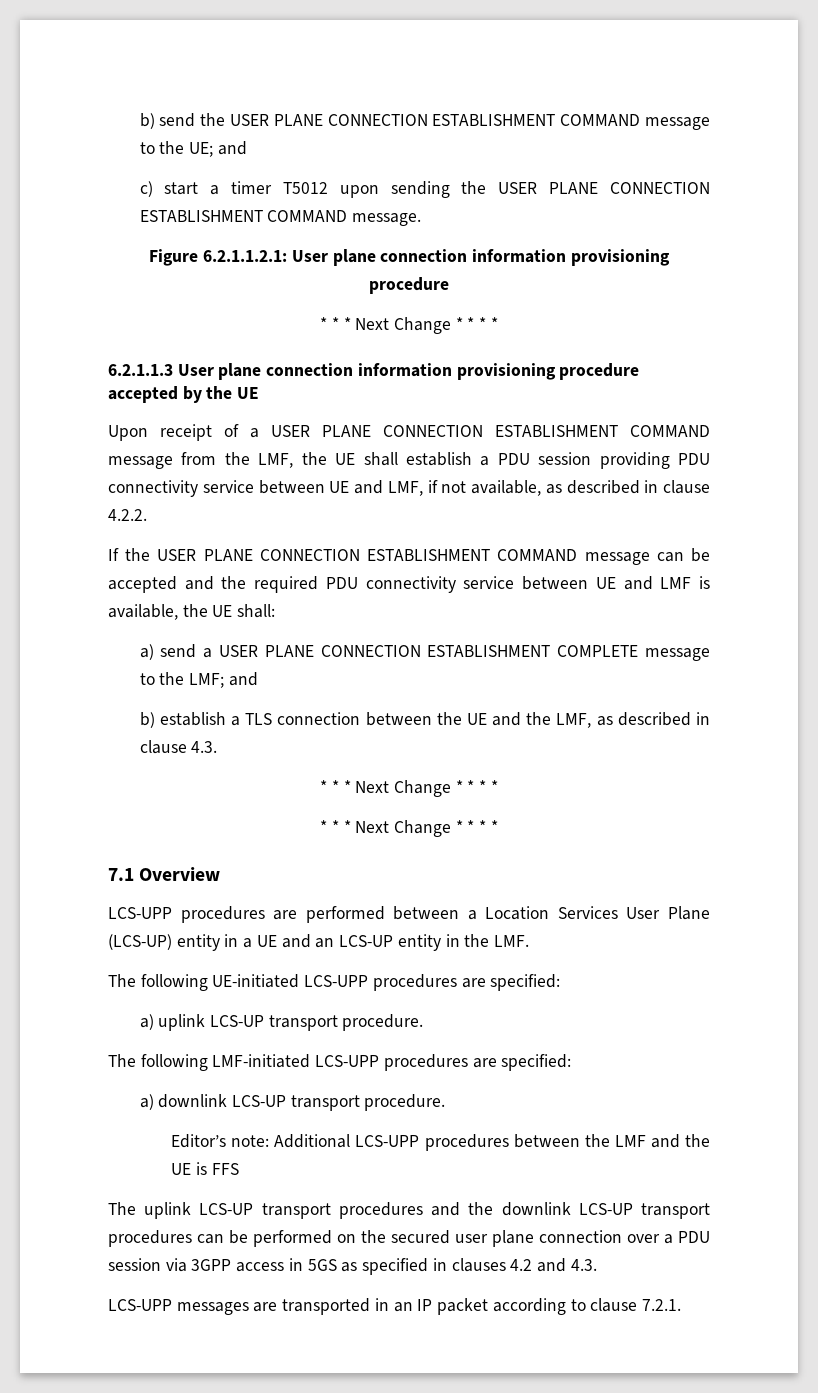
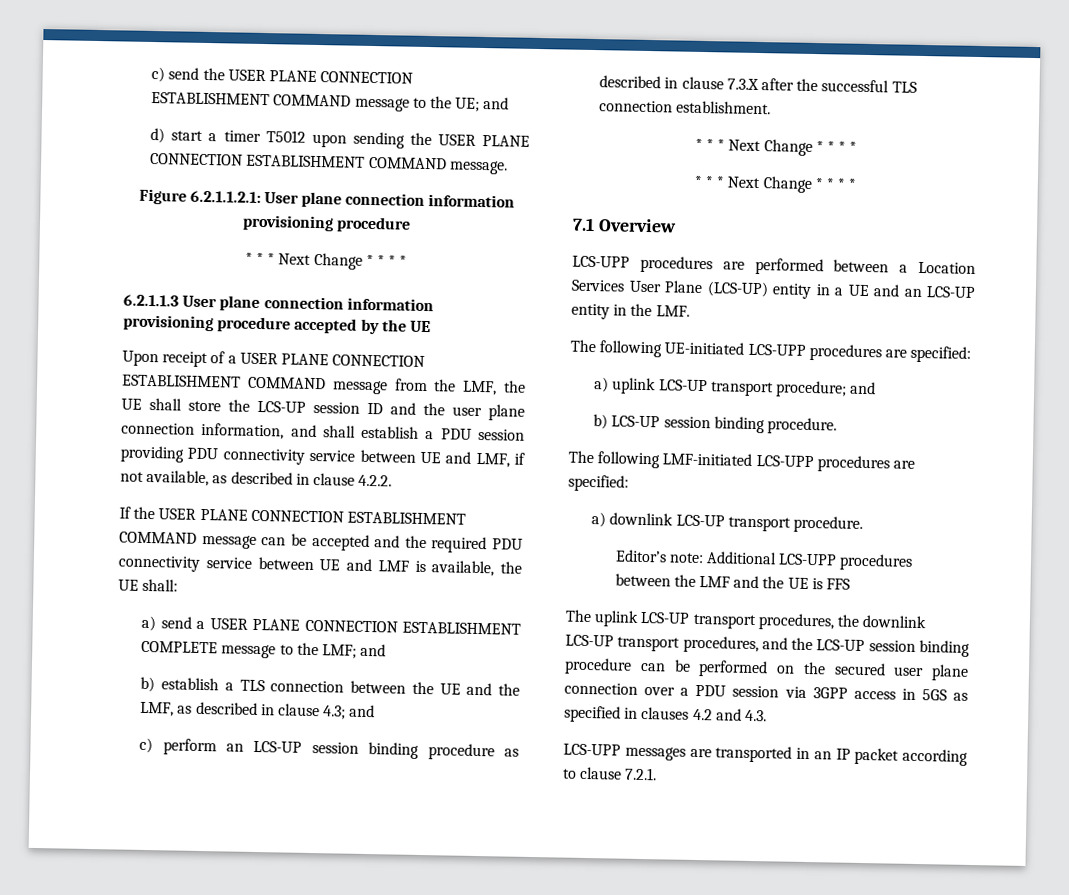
- b) send the USER PLANE CONNECTION ESTABLISHMENT COMMAND message to the UE; and
+ c) send the USER PLANE CONNECTION ESTABLISHMENT COMMAND message to the UE; and
- c) start a timer T5012 upon sending the USER PLANE CONNECTION ESTABLISHMENT COMMAND message.
+ d) start a timer T5012 upon sending the USER PLANE CONNECTION ESTABLISHMENT COMMAND message.
- Upon receipt of a USER PLANE CONNECTION ESTABLISHMENT COMMAND message from the LMF, the UE shall establish a PDU session providing PDU connectivity service between UE and LMF, if not available, as described in clause 4.2.2.
+ Upon receipt of a USER PLANE CONNECTION ESTABLISHMENT COMMAND message from the LMF, the UE shall store the LCS-UP session ID and the user plane connection information, and shall establish a PDU session providing PDU connectivity service between UE and LMF, if not available, as described in clause 4.2.2.
- b) establish a TLS connection between the UE and the LMF, as described in clause 4.3.
+ b) establish a TLS connection between the UE and the LMF, as described in clause 4.3; and
+ c) perform an LCS-UP session binding procedure as described in clause 7.3.X after the successful TLS connection establishment.
- a) uplink LCS-UP transport procedure.
+ a) uplink LCS-UP transport procedure; and
+ b) LCS-UP session binding procedure.
- The uplink LCS-UP transport procedures and the downlink LCS-UP transport procedures can be performed on the secured user plane connection over a PDU session via 3GPP access in 5GS as specified in clauses 4.2 and 4.3.
+ The uplink LCS-UP transport procedures, the downlink LCS-UP transport procedures, and the LCS-UP session binding procedure can be performed on the secured user plane connection over a PDU session via 3GPP access in 5GS as specified in clauses 4.2 and 4.3.

